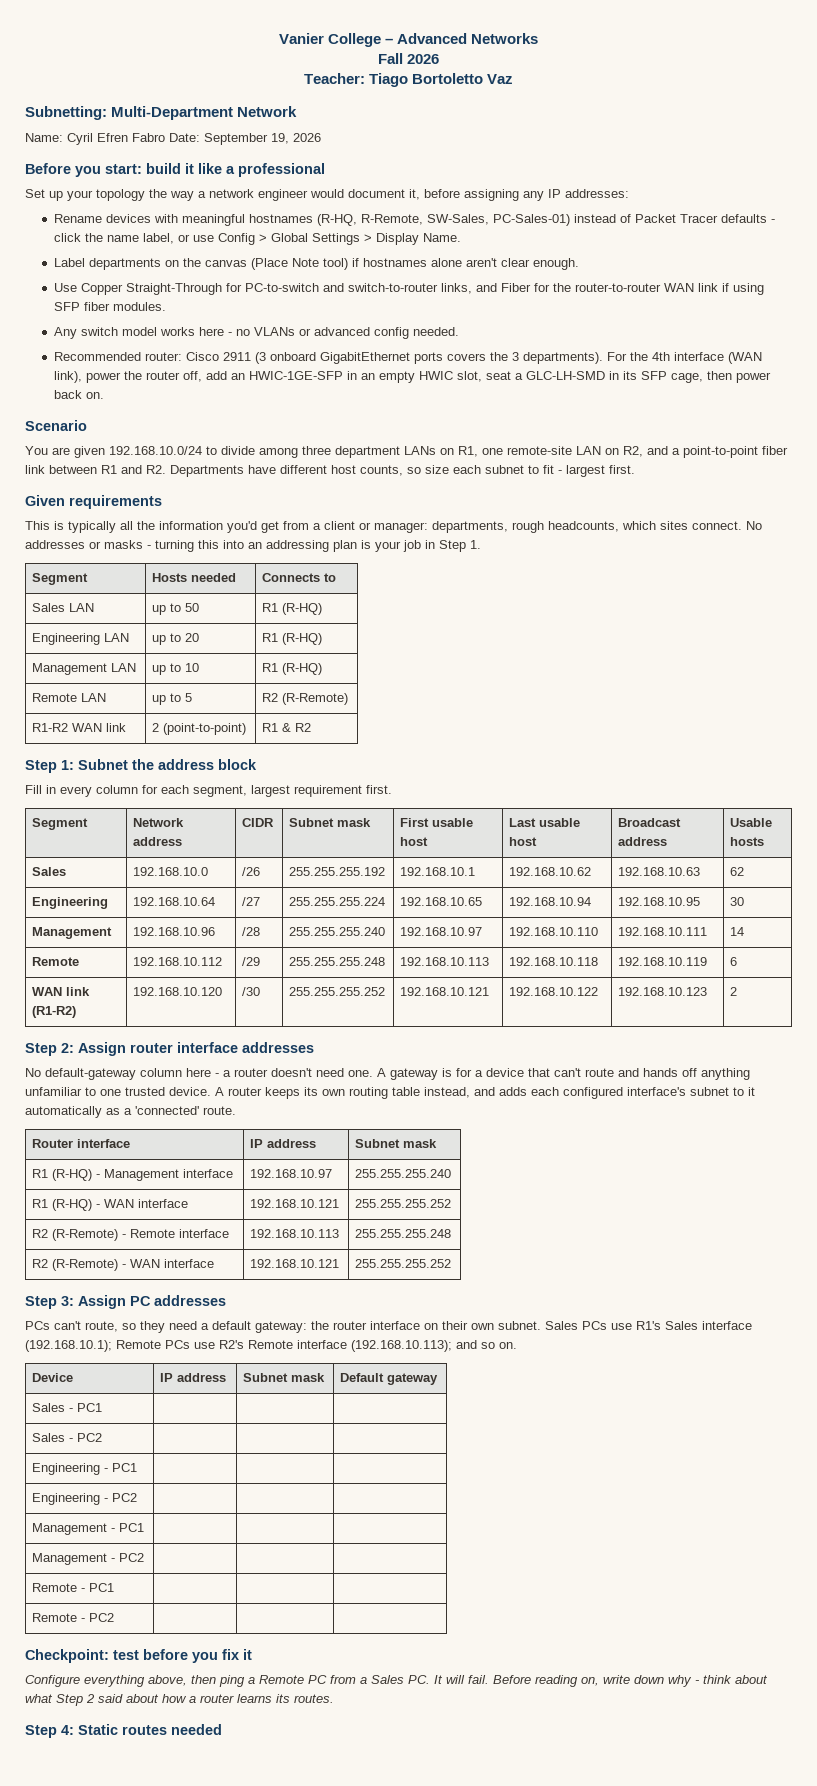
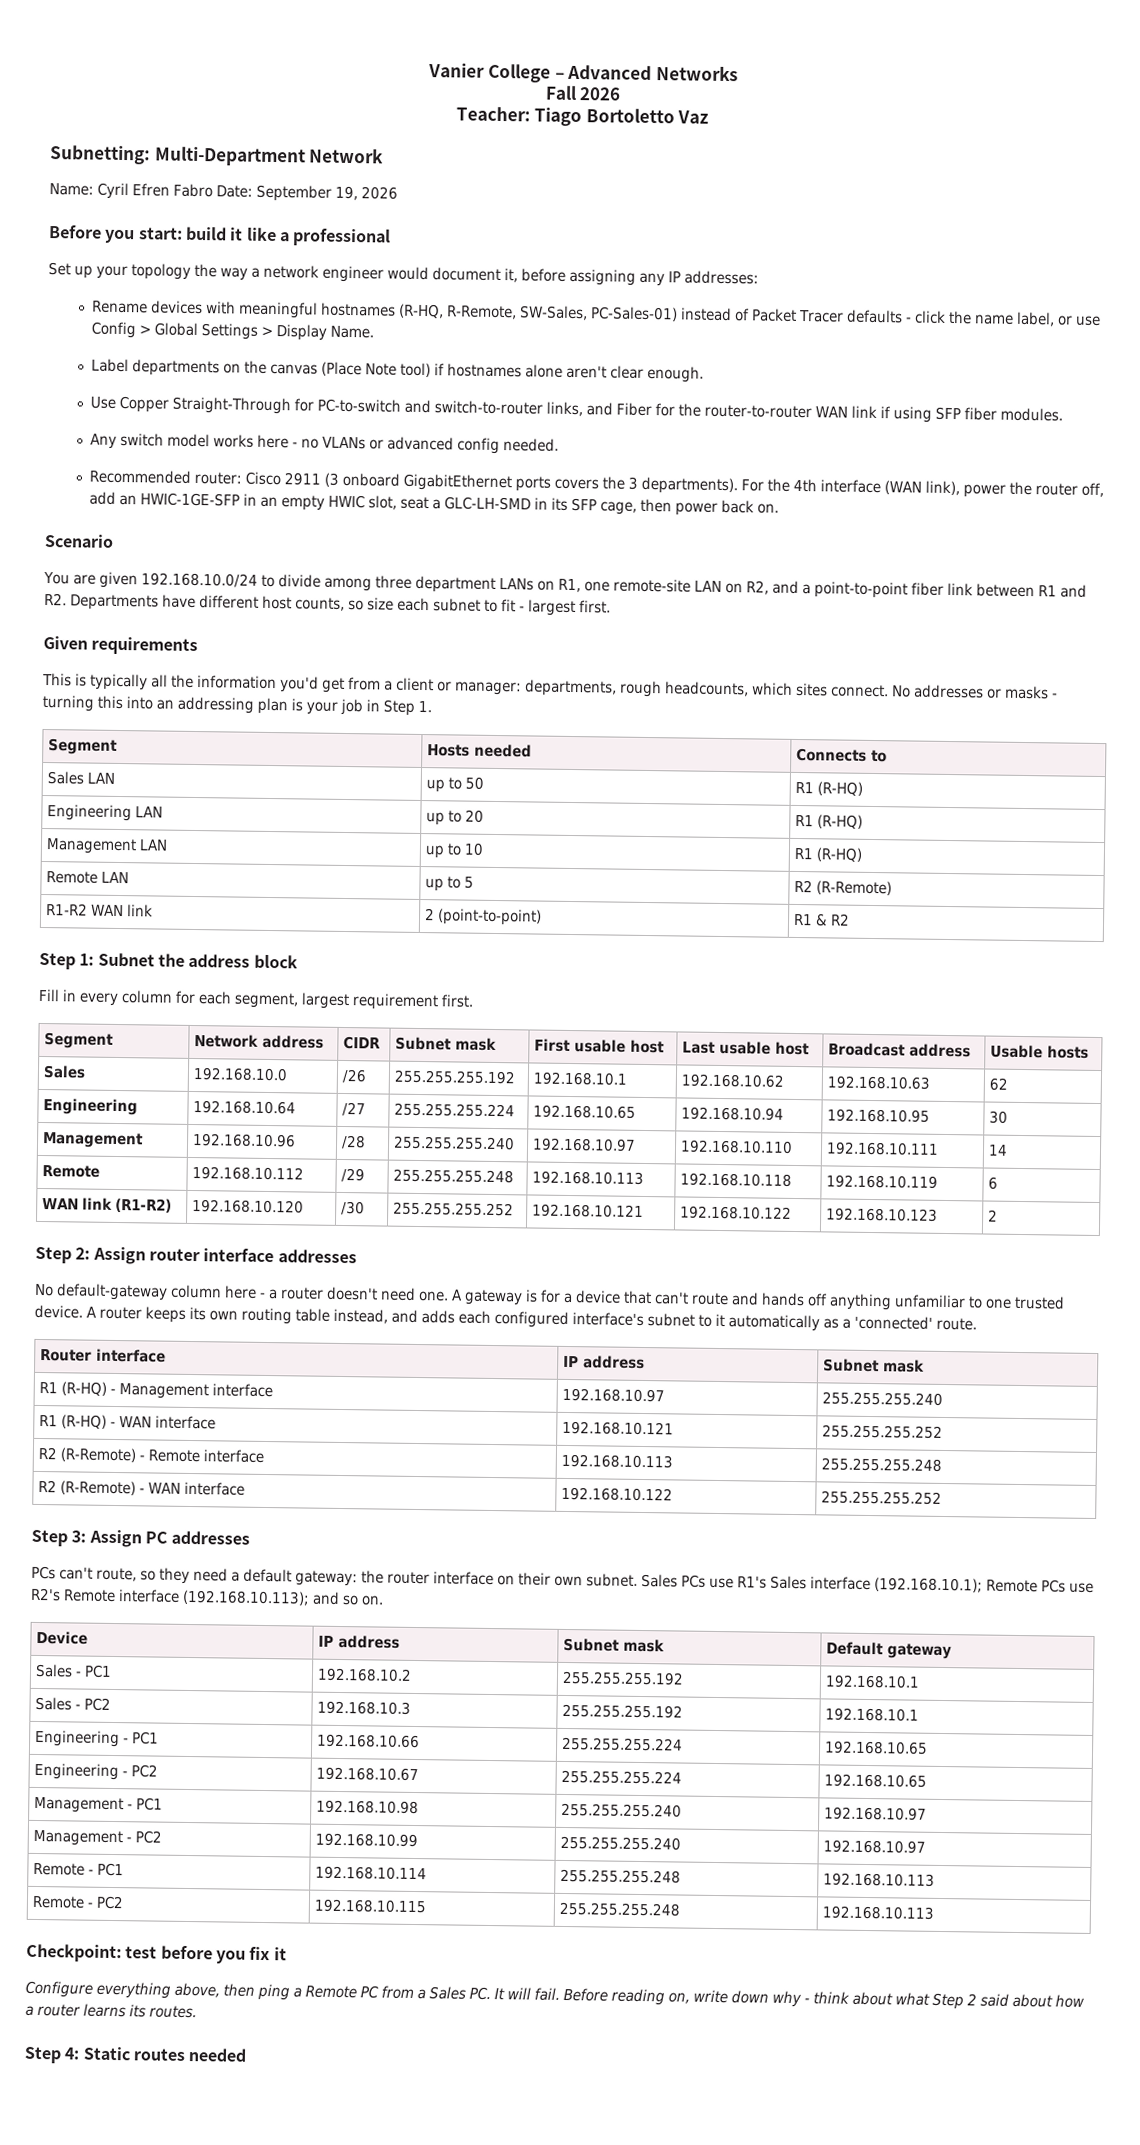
- R2 (R-Remote) - WAN interface | 192.168.10.121 | 255.255.255.252
+ R2 (R-Remote) - WAN interface | 192.168.10.122 | 255.255.255.252
- Sales - PC1 | | |
+ Sales - PC1 | 192.168.10.2 | 255.255.255.192 | 192.168.10.1
- Sales - PC2 | | |
+ Sales - PC2 | 192.168.10.3 | 255.255.255.192 | 192.168.10.1
- Engineering - PC1 | | |
+ Engineering - PC1 | 192.168.10.66 | 255.255.255.224 | 192.168.10.65
- Engineering - PC2 | | |
+ Engineering - PC2 | 192.168.10.67 | 255.255.255.224 | 192.168.10.65
- Management - PC1 | | |
+ Management - PC1 | 192.168.10.98 | 255.255.255.240 | 192.168.10.97
- Management - PC2 | | |
+ Management - PC2 | 192.168.10.99 | 255.255.255.240 | 192.168.10.97
- Remote - PC1 | | |
+ Remote - PC1 | 192.168.10.114 | 255.255.255.248 | 192.168.10.113
- Remote - PC2 | | |
+ Remote - PC2 | 192.168.10.115 | 255.255.255.248 | 192.168.10.113

